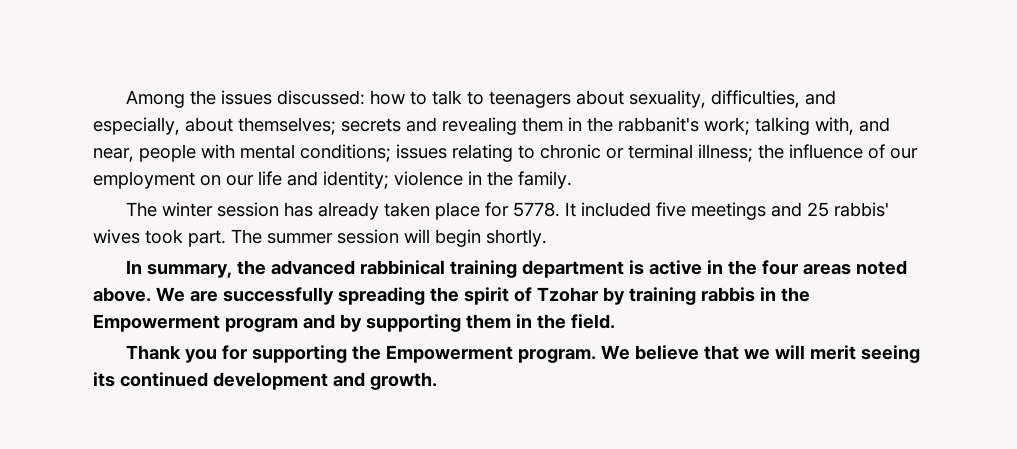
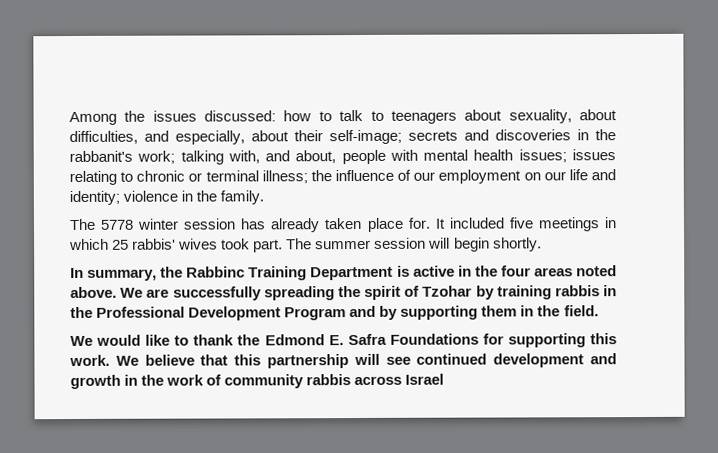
- Among the issues discussed: how to talk to teenagers about sexuality, difficulties, and especially, about themselves; secrets and revealing them in the rabbanit's work; talking with, and near, people with mental conditions; issues relating to chronic or terminal illness; the influence of our employment on our life and identity; violence in the family.
+ Among the issues discussed: how to talk to teenagers about sexuality, about difficulties, and especially, about their self-image; secrets and discoveries in the rabbanit's work; talking with, and about, people with mental health issues; issues relating to chronic or terminal illness; the influence of our employment on our life and identity; violence in the family.
- The winter session has already taken place for 5778.
+ The 5778 winter session has already taken place for.
- It included five meetings and 25 rabbis' wives took part.
+ It included five meetings in which 25 rabbis' wives took part.
- In summary, the advanced rabbinical training department is active in the four areas noted above.
+ In summary, the Rabbinc Training Department is active in the four areas noted above.
- We are successfully spreading the spirit of Tzohar by training rabbis in the Empowerment program and by supporting them in the field.
+ We are successfully spreading the spirit of Tzohar by training rabbis in the Professional Development Program and by supporting them in the field.
- Thank you for supporting the Empowerment program. We believe that we will merit seeing its continued development and growth.
+ We would like to thank the Edmond E. Safra Foundations for supporting this work. We believe that this partnership will see continued development and growth in the work of community rabbis across Israel

